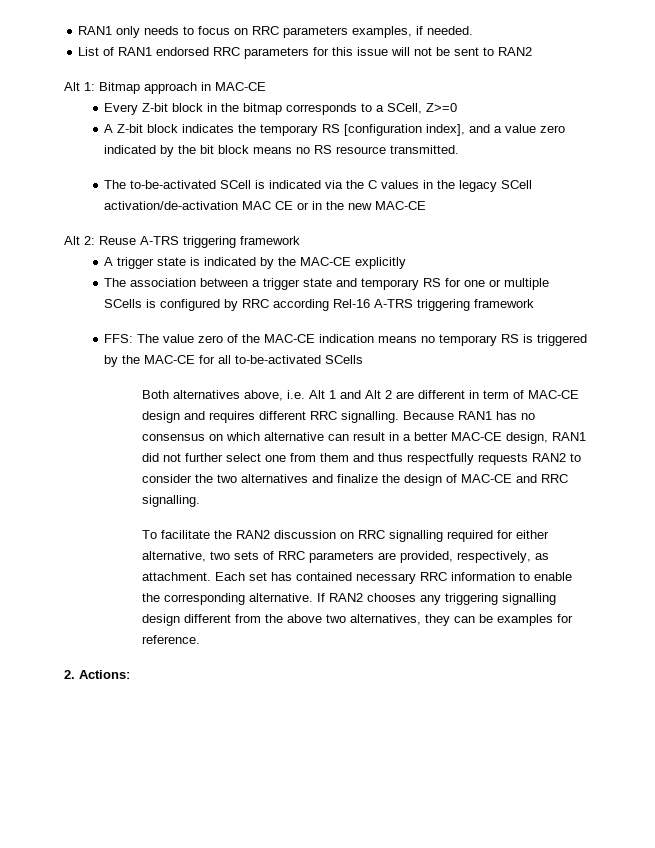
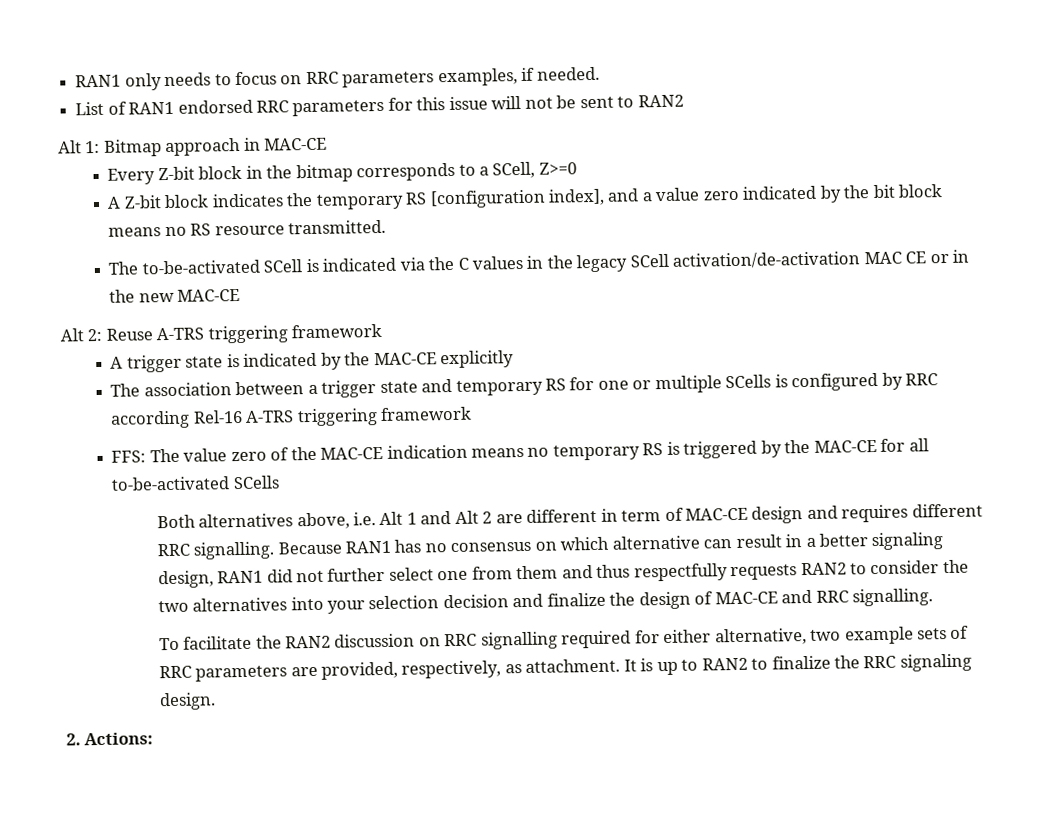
- Because RAN1 has no consensus on which alternative can result in a better MAC-CE design, RAN1 did not further select one from them and thus respectfully requests RAN2 to consider the two alternatives and finalize the design of MAC-CE and RRC signalling.
+ Because RAN1 has no consensus on which alternative can result in a better signaling design, RAN1 did not further select one from them and thus respectfully requests RAN2 to consider the two alternatives into your selection decision and finalize the design of MAC-CE and RRC signalling.
- To facilitate the RAN2 discussion on RRC signalling required for either alternative, two sets of RRC parameters are provided, respectively, as attachment.
+ To facilitate the RAN2 discussion on RRC signalling required for either alternative, two example sets of RRC parameters are provided, respectively, as attachment.
- Each set has contained necessary RRC information to enable the corresponding alternative. If RAN2 chooses any triggering signalling design different from the above two alternatives, they can be examples for reference.
+ It is up to RAN2 to finalize the RRC signaling design.

